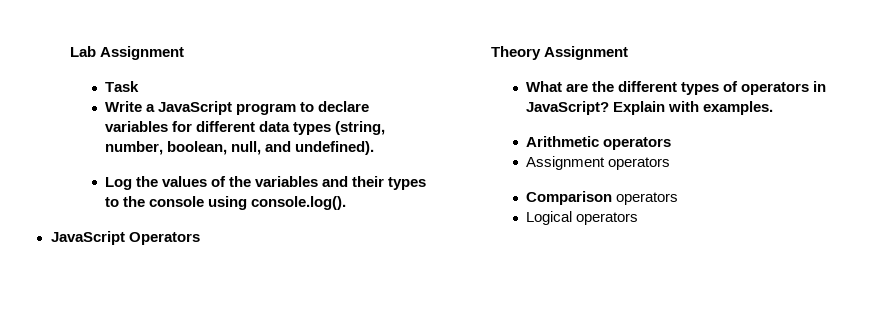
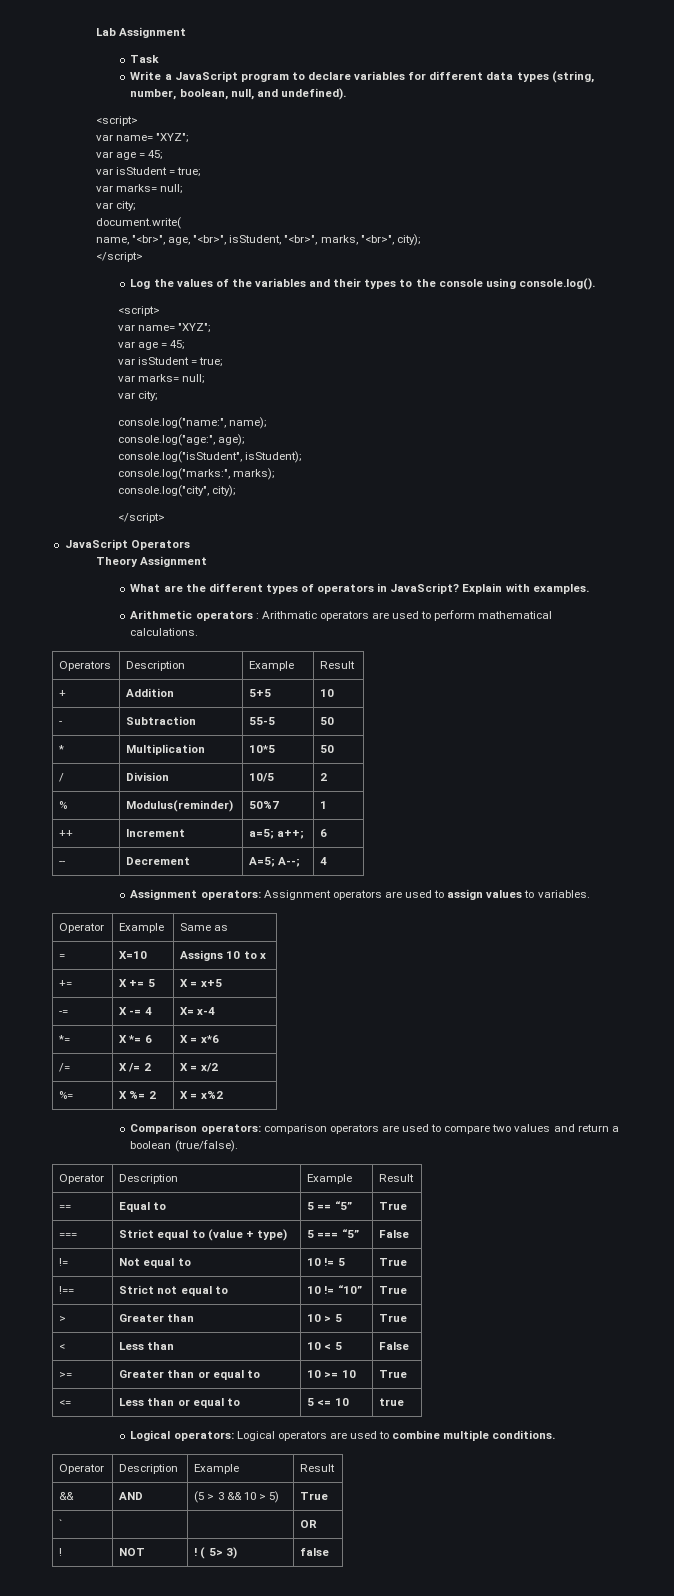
  Write a JavaScript program to declare variables for different data types (string, number, boolean, null, and undefined).
+ <script>
+ var name= "XYZ";
+ var age = 45;
+ var isStudent = true;
+ var marks= null;
+ var city;
+ document.write(
+ name, "<br>", age, "<br>", isStudent, "<br>", marks, "<br>", city);
+ </script>
  Log the values of the variables and their types to the console using console.log().
+ <script>
+ var name= "XYZ";
+ var age = 45;
+ var isStudent = true;
+ var marks= null;
+ var city;
+ console.log("name:", name);
+ console.log("age:", age);
+ console.log("isStudent", isStudent);
+ console.log("marks:", marks);
+ console.log("city", city);
+ </script>
- Arithmetic operators
- Assignment operators
+ Arithmetic operators : Arithmatic operators are used to perform mathematical calculations.
+ Operators | Description | Example | Result
+ + | Addition | 5+5 | 10
+ - | Subtraction | 55-5 | 50
+ * | Multiplication | 10*5 | 50
+ / | Division | 10/5 | 2
+ % | Modulus(reminder) | 50%7 | 1
+ ++ | Increment | a=5; a++; | 6
+ -- | Decrement | A=5; A--; | 4
+ Assignment operators: Assignment operators are used to assign values to variables.
+ Operator | Example | Same as
+ = | X=10 | Assigns 10 to x
+ += | X += 5 | X = x+5
+ -= | X -= 4 | X= x-4
+ *= | X *= 6 | X = x*6
+ /= | X /= 2 | X = x/2
+ %= | X %= 2 | X = x%2
- Comparison operators
- Logical operators
+ Comparison operators: comparison operators are used to compare two values and return a boolean (true/false).
+ Operator | Description | Example | Result
+ == | Equal to | 5 == “5” | True
+ === | Strict equal to (value + type) | 5 === “5” | False
+ != | Not equal to | 10 != 5 | True
+ !== | Strict not equal to | 10 != “10” | True
+ > | Greater than | 10 > 5 | True
+ < | Less than | 10 < 5 | False
+ >= | Greater than or equal to | 10 >= 10 | True
+ <= | Less than or equal to | 5 <= 10 | true
+ Logical operators: Logical operators are used to combine multiple conditions.
+ Operator | Description | Example | Result
+ && | AND | (5 > 3 && 10 > 5) | True
+ ` | | | OR
+ ! | NOT | ! ( 5> 3) | false

